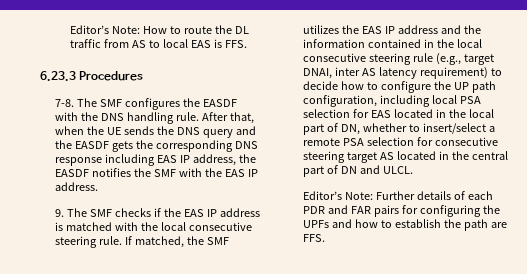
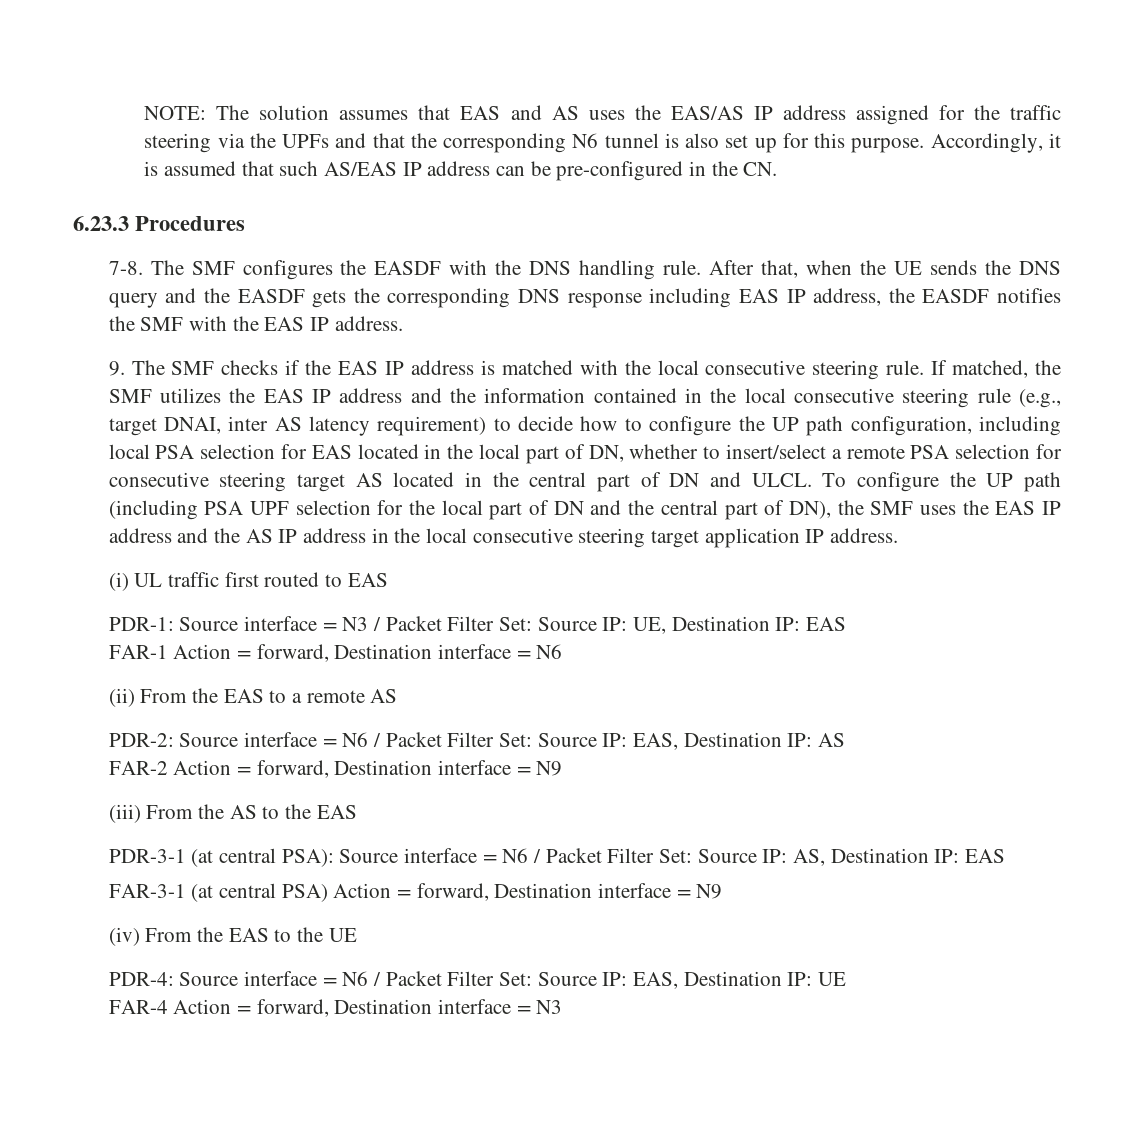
- Editor’s Note: How to route the DL traffic from AS to local EAS is FFS.
+ NOTE: The solution assumes that EAS and AS uses the EAS/AS IP address assigned for the traffic steering via the UPFs and that the corresponding N6 tunnel is also set up for this purpose. Accordingly, it is assumed that such AS/EAS IP address can be pre-configured in the CN.
- If matched, the SMF utilizes the EAS IP address and the information contained in the local consecutive steering rule (e.g., target DNAI, inter AS latency requirement) to decide how to configure the UP path configuration, including local PSA selection for EAS located in the local part of DN, whether to insert/select a remote PSA selection for consecutive steering target AS located in the central part of DN and ULCL.
- Editor’s Note: Further details of each PDR and FAR pairs for configuring the UPFs and how to establish the path are FFS.
+ If matched, the SMF utilizes the EAS IP address and the information contained in the local consecutive steering rule (e.g., target DNAI, inter AS latency requirement) to decide how to configure the UP path configuration, including local PSA selection for EAS located in the local part of DN, whether to insert/select a remote PSA selection for consecutive steering target AS located in the central part of DN and ULCL. To configure the UP path (including PSA UPF selection for the local part of DN and the central part of DN), the SMF uses the EAS IP address and the AS IP address in the local consecutive steering target application IP address.
+ (i) UL traffic first routed to EAS
+ PDR-1: Source interface = N3 / Packet Filter Set: Source IP: UE, Destination IP: EAS
+ FAR-1 Action = forward, Destination interface = N6
+ (ii) From the EAS to a remote AS
+ PDR-2: Source interface = N6 / Packet Filter Set: Source IP: EAS, Destination IP: AS
+ FAR-2 Action = forward, Destination interface = N9
+ (iii) From the AS to the EAS
+ PDR-3-1 (at central PSA): Source interface = N6 / Packet Filter Set: Source IP: AS, Destination IP: EAS
+ FAR-3-1 (at central PSA) Action = forward, Destination interface = N9
+ (iv) From the EAS to the UE
+ PDR-4: Source interface = N6 / Packet Filter Set: Source IP: EAS, Destination IP: UE
+ FAR-4 Action = forward, Destination interface = N3

